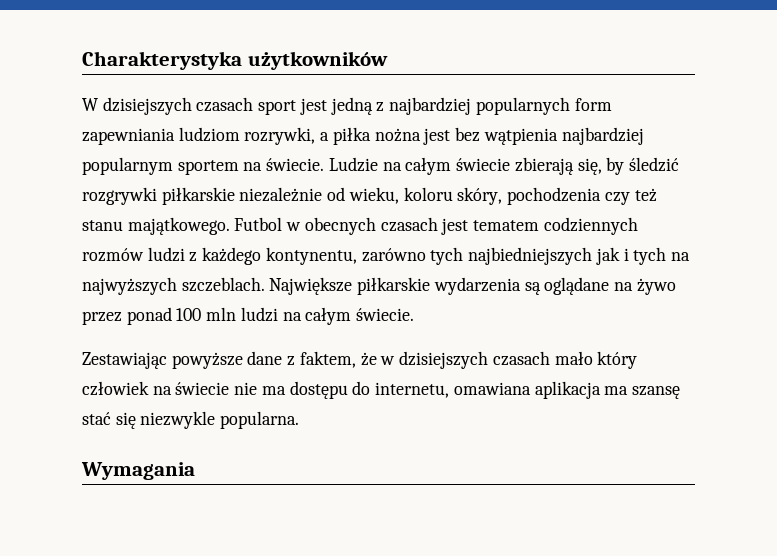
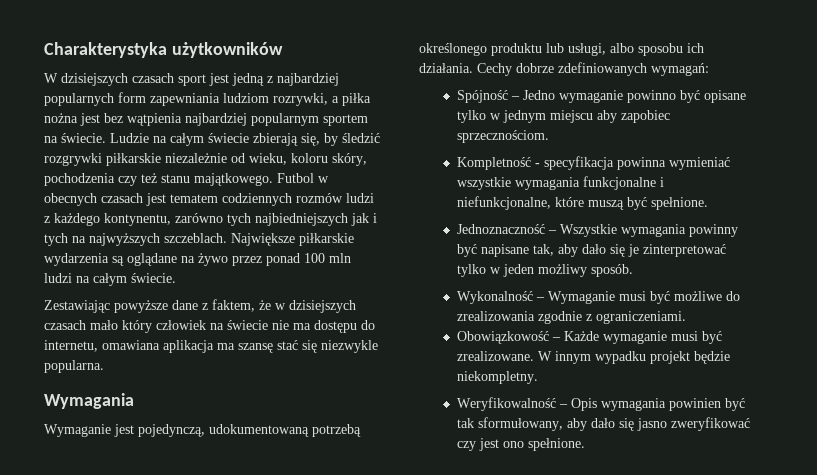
+ Wymaganie jest pojedynczą, udokumentowaną potrzebą określonego produktu lub usługi, albo sposobu ich działania. Cechy dobrze zdefiniowanych wymagań:
+ Spójność – Jedno wymaganie powinno być opisane tylko w jednym miejscu aby zapobiec sprzecznościom.
+ Kompletność - specyfikacja powinna wymieniać wszystkie wymagania funkcjonalne i niefunkcjonalne, które muszą być spełnione.
+ Jednoznaczność – Wszystkie wymagania powinny być napisane tak, aby dało się je zinterpretować tylko w jeden możliwy sposób.
+ Wykonalność – Wymaganie musi być możliwe do zrealizowania zgodnie z ograniczeniami.
+ Obowiązkowość – Każde wymaganie musi być zrealizowane. W innym wypadku projekt będzie niekompletny.
+ Weryfikowalność – Opis wymagania powinien być tak sformułowany, aby dało się jasno zweryfikować czy jest ono spełnione.

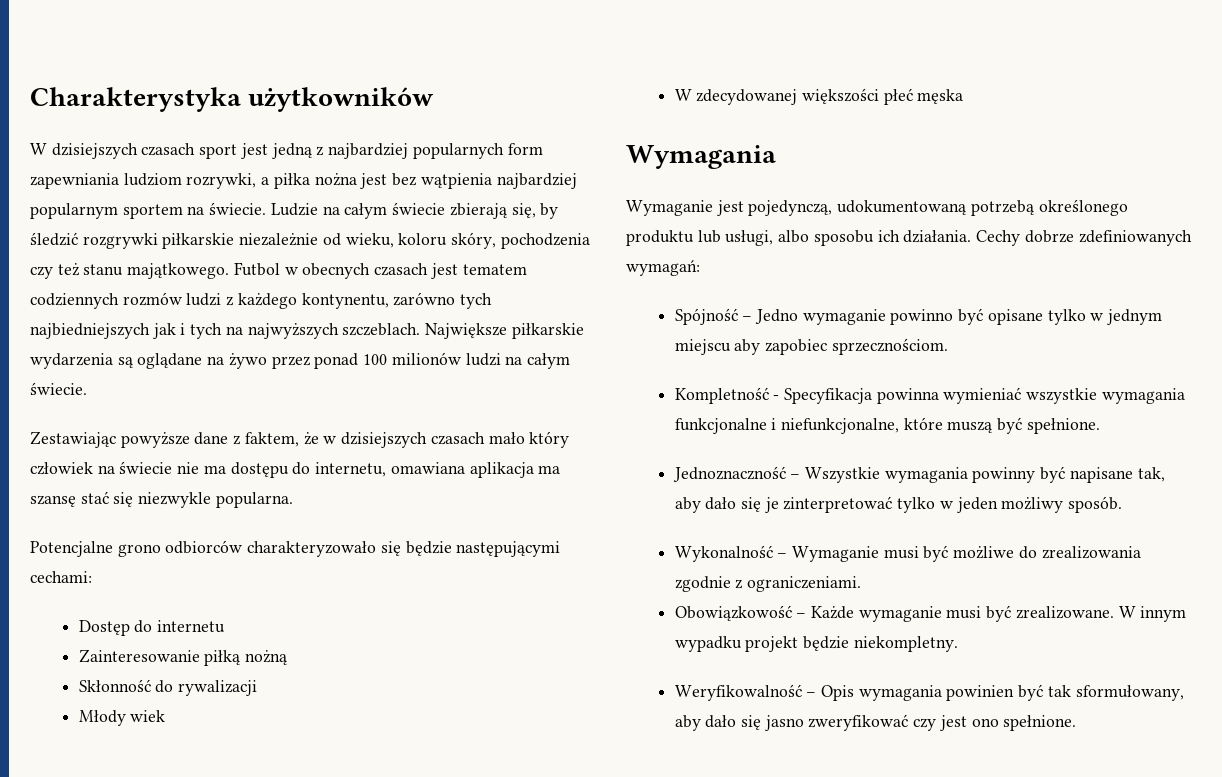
- Największe piłkarskie wydarzenia są oglądane na żywo przez ponad 100 mln ludzi na całym świecie.
+ Największe piłkarskie wydarzenia są oglądane na żywo przez ponad 100 milionów ludzi na całym świecie.
+ Potencjalne grono odbiorców charakteryzowało się będzie następującymi cechami:
+ Dostęp do internetu
+ Zainteresowanie piłką nożną
+ Skłonność do rywalizacji
+ Młody wiek
+ W zdecydowanej większości płeć męska
- Kompletność - specyfikacja powinna wymieniać wszystkie wymagania funkcjonalne i niefunkcjonalne, które muszą być spełnione.
+ Kompletność - Specyfikacja powinna wymieniać wszystkie wymagania funkcjonalne i niefunkcjonalne, które muszą być spełnione.

